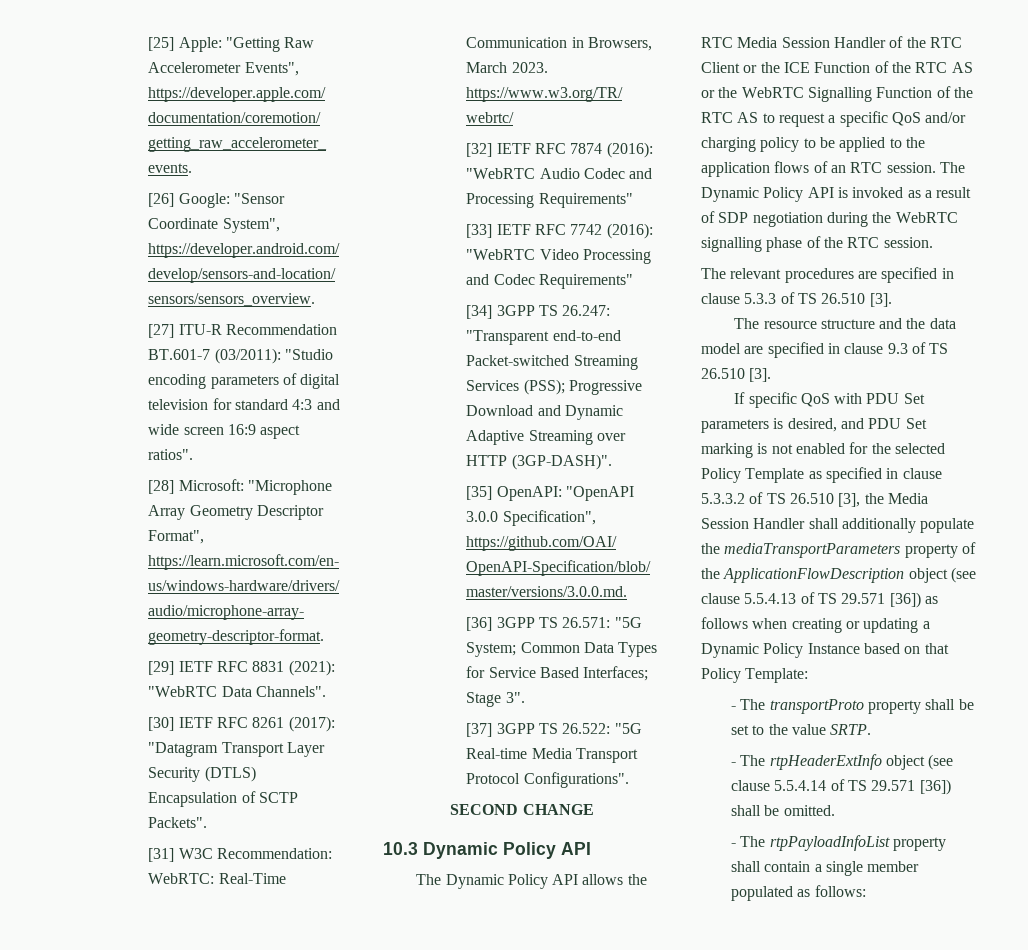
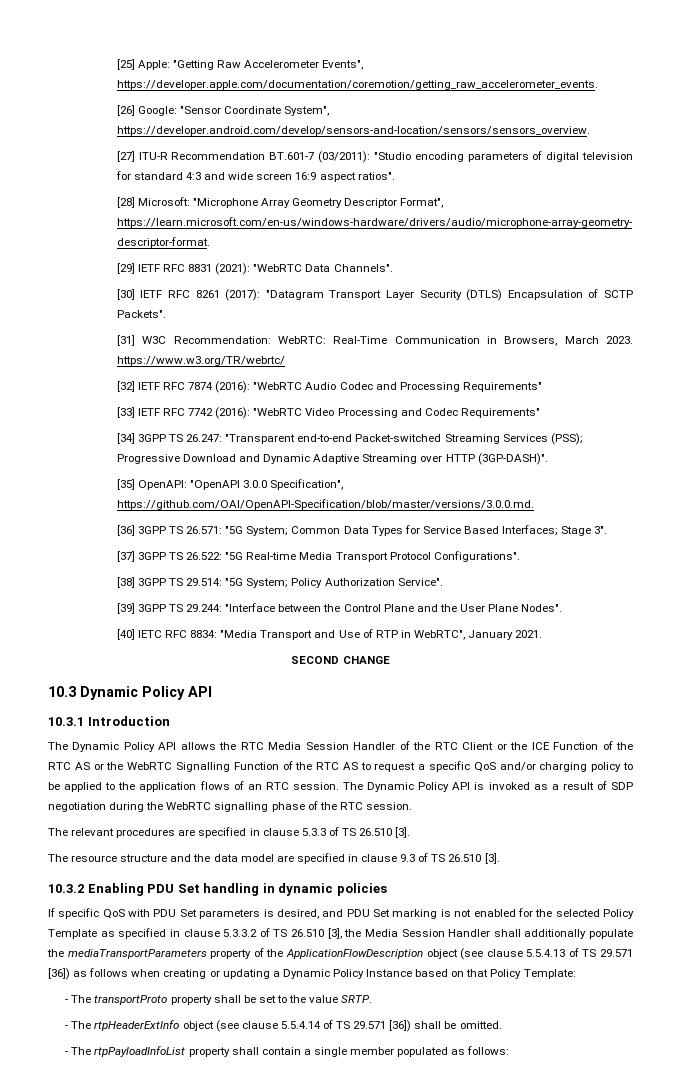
+ [38] 3GPP TS 29.514: "5G System; Policy Authorization Service".
+ [39] 3GPP TS 29.244: "Interface between the Control Plane and the User Plane Nodes".
+ [40] IETC RFC 8834: "Media Transport and Use of RTP in WebRTC", January 2021.
+ 10.3.1 Introduction
+ 10.3.2 Enabling PDU Set handling in dynamic policies

